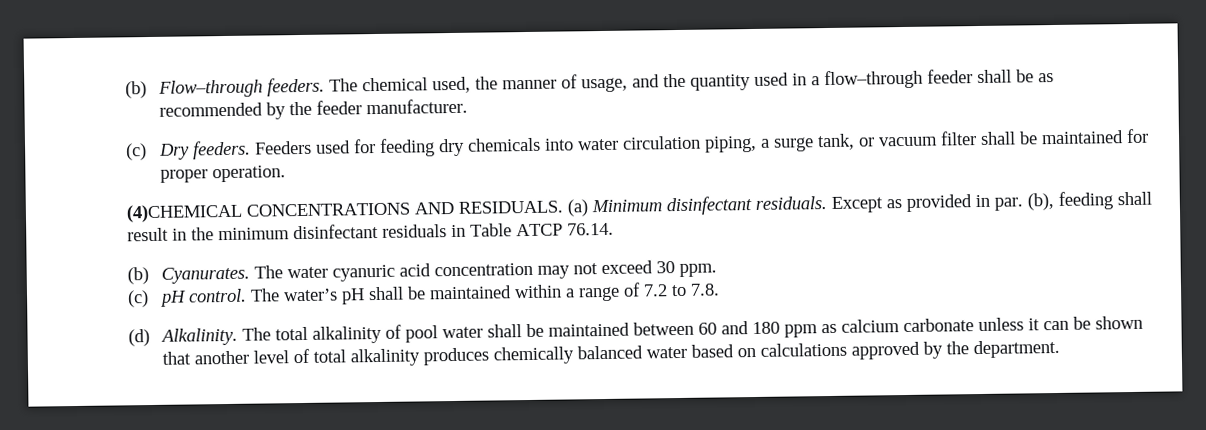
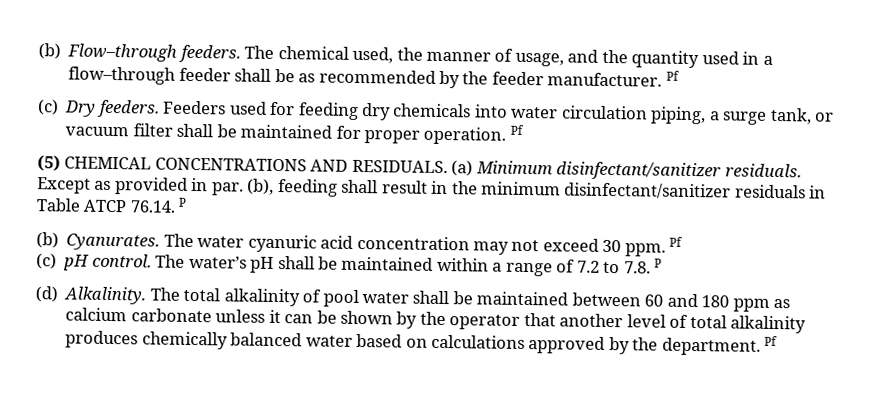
- The chemical used, the manner of usage, and the quantity used in a flow–through feeder shall be as recommended by the feeder manufacturer.
+ The chemical used, the manner of usage, and the quantity used in a flow–through feeder shall be as recommended by the feeder manufacturer. Pf
- Feeders used for feeding dry chemicals into water circulation piping, a surge tank, or vacuum filter shall be maintained for proper operation.
- (4)CHEMICAL CONCENTRATIONS AND RESIDUALS.
+ Feeders used for feeding dry chemicals into water circulation piping, a surge tank, or vacuum filter shall be maintained for proper operation. Pf
+ (5) CHEMICAL CONCENTRATIONS AND RESIDUALS.
- (a) Minimum disinfectant residuals.
+ (a) Minimum disinfectant/sanitizer residuals.
- (b), feeding shall result in the minimum disinfectant residuals in Table ATCP 76.14.
+ (b), feeding shall result in the minimum disinfectant/sanitizer residuals in Table ATCP 76.14. P
- The water cyanuric acid concentration may not exceed 30 ppm.
+ The water cyanuric acid concentration may not exceed 30 ppm. Pf
- The water’s pH shall be maintained within a range of 7.2 to 7.8.
+ The water’s pH shall be maintained within a range of 7.2 to 7.8. P
- The total alkalinity of pool water shall be maintained between 60 and 180 ppm as calcium carbonate unless it can be shown that another level of total alkalinity produces chemically balanced water based on calculations approved by the department.
+ The total alkalinity of pool water shall be maintained between 60 and 180 ppm as calcium carbonate unless it can be shown by the operator that another level of total alkalinity produces chemically balanced water based on calculations approved by the department. Pf

